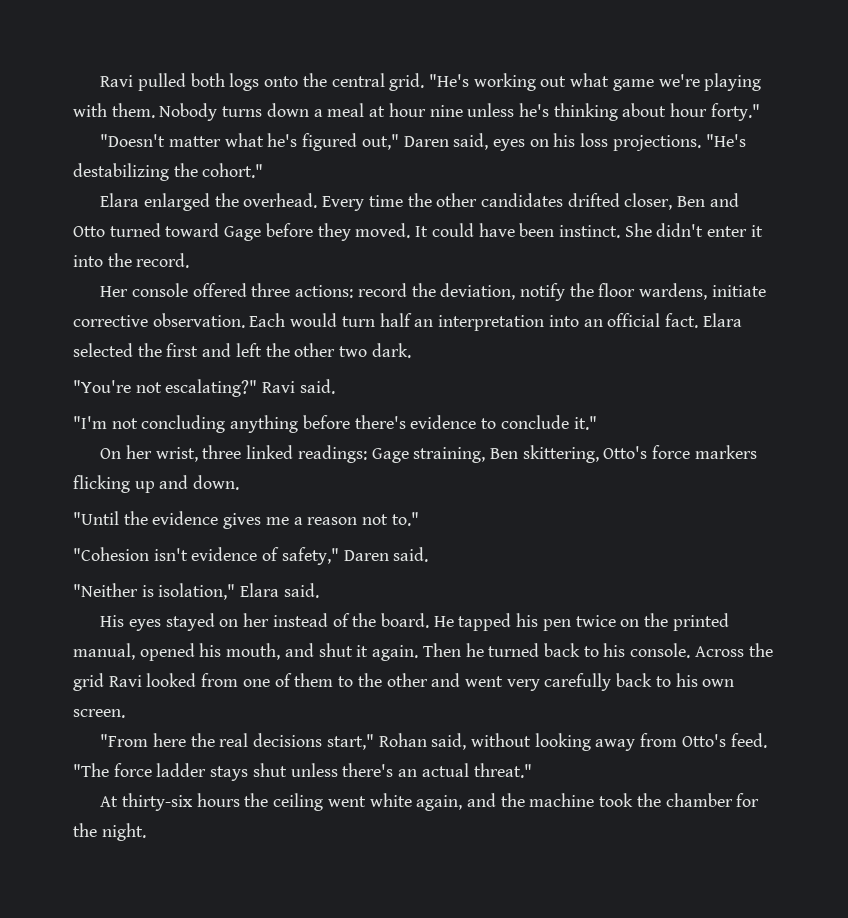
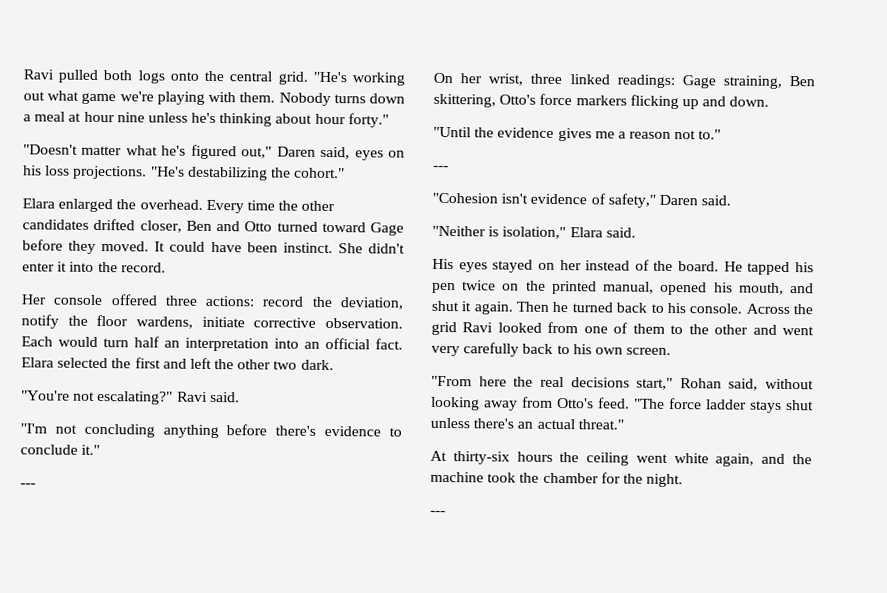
  "I'm not concluding anything before there's evidence to conclude it."
+ ---
  "Until the evidence gives me a reason not to."
+ ---
  At thirty-six hours the ceiling went white again, and the machine took the chamber for the night.
+ ---

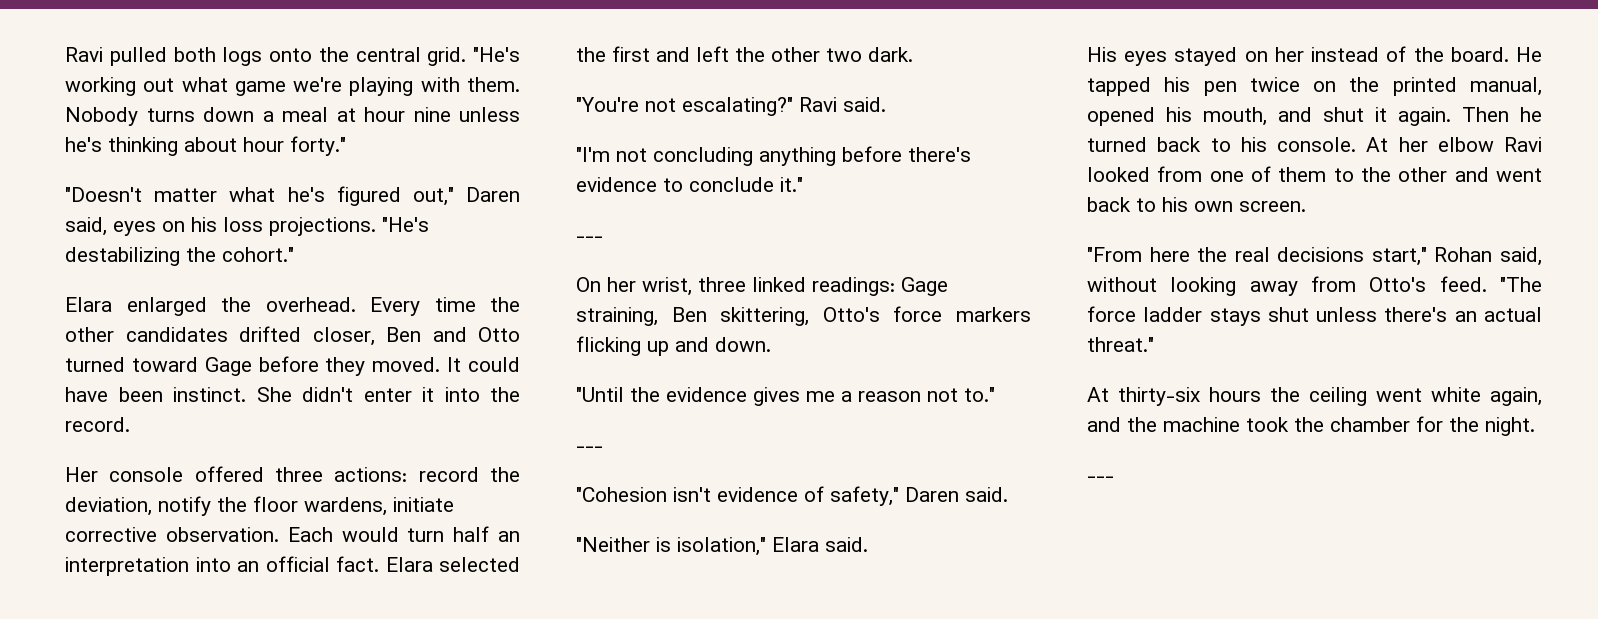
- Across the grid Ravi looked from one of them to the other and went very carefully back to his own screen.
+ At her elbow Ravi looked from one of them to the other and went back to his own screen.

